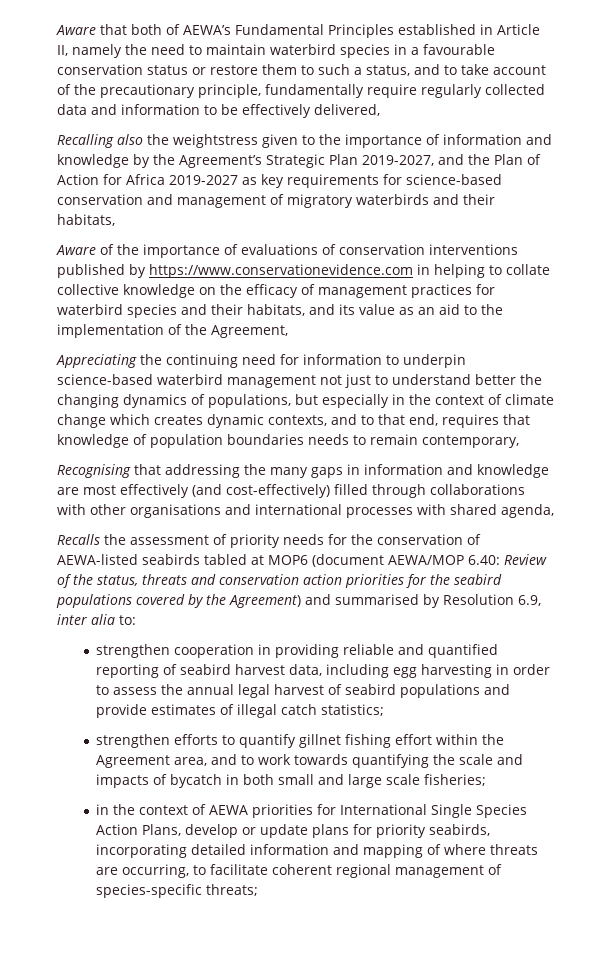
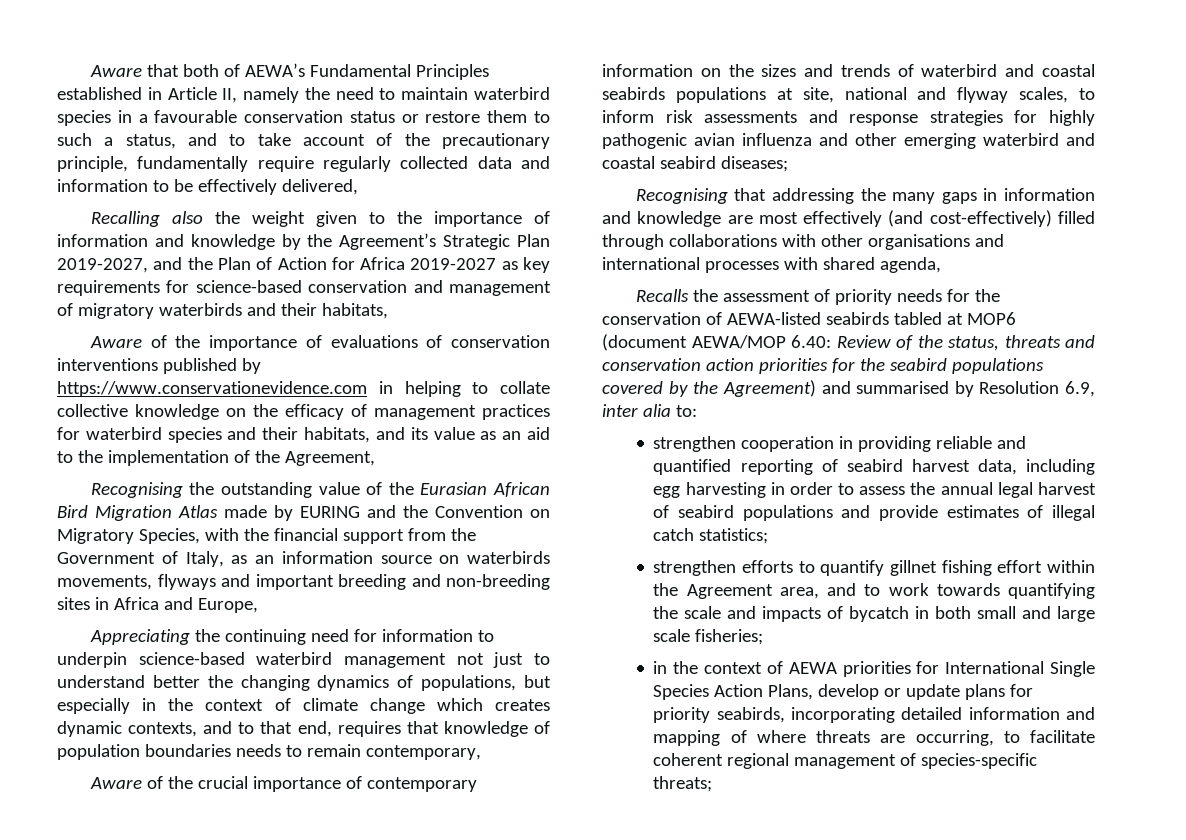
- Recalling also the weightstress given to the importance of information and knowledge by the Agreement’s Strategic Plan 2019-2027, and the Plan of Action for Africa 2019-2027 as key requirements for science-based conservation and management of migratory waterbirds and their habitats,
+ Recalling also the weight given to the importance of information and knowledge by the Agreement’s Strategic Plan 2019-2027, and the Plan of Action for Africa 2019-2027 as key requirements for science-based conservation and management of migratory waterbirds and their habitats,
+ Recognising the outstanding value of the Eurasian African Bird Migration Atlas made by EURING and the Convention on Migratory Species, with the financial support from the Government of Italy, as an information source on waterbirds movements, flyways and important breeding and non-breeding sites in Africa and Europe,
+ Aware of the crucial importance of contemporary information on the sizes and trends of waterbird and coastal seabirds populations at site, national and flyway scales, to inform risk assessments and response strategies for highly pathogenic avian influenza and other emerging waterbird and coastal seabird diseases;

